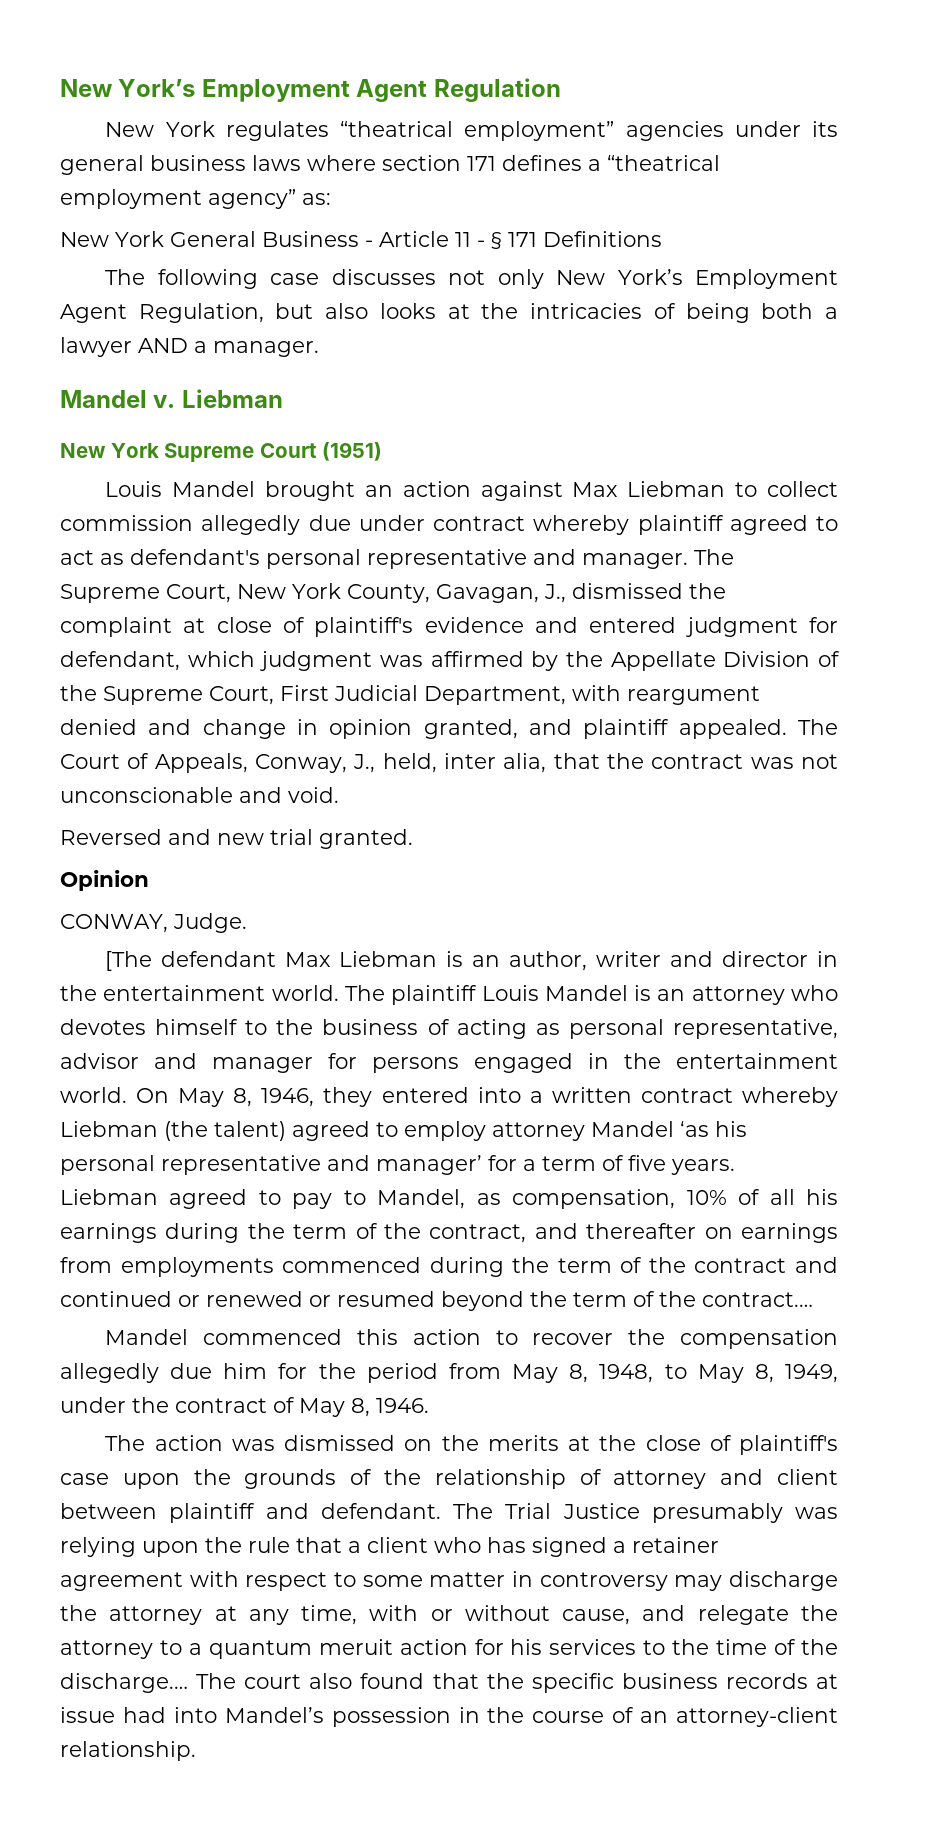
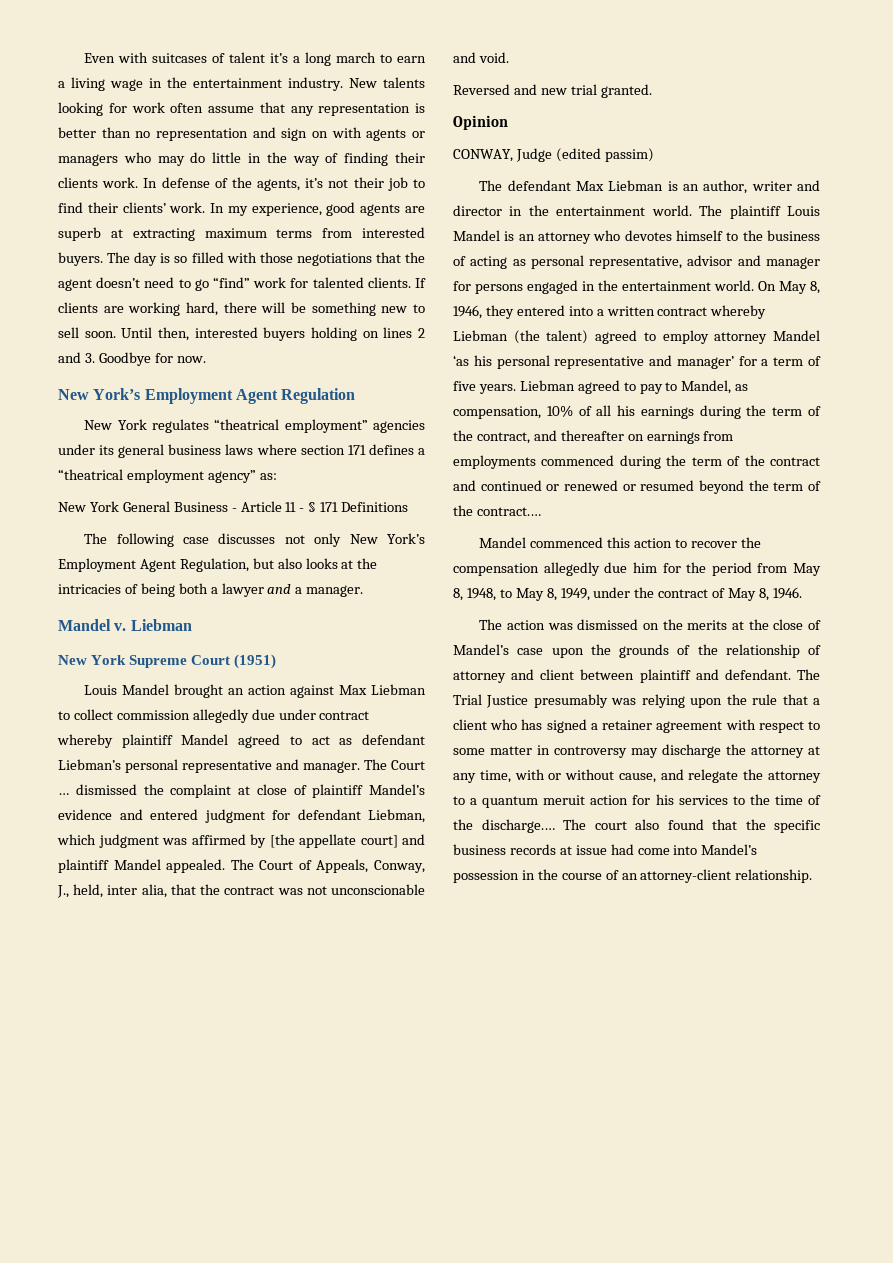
+ Even with suitcases of talent it’s a long march to earn a living wage in the entertainment industry. New talents looking for work often assume that any representation is better than no representation and sign on with agents or managers who may do little in the way of finding their clients work. In defense of the agents, it’s not their job to find their clients’ work. In my experience, good agents are superb at extracting maximum terms from interested buyers. The day is so filled with those negotiations that the agent doesn’t need to go “find” work for talented clients. If clients are working hard, there will be something new to sell soon. Until then, interested buyers holding on lines 2 and 3. Goodbye for now.
- The following case discusses not only New York’s Employment Agent Regulation, but also looks at the intricacies of being both a lawyer AND a manager.
+ The following case discusses not only New York’s Employment Agent Regulation, but also looks at the intricacies of being both a lawyer and a manager.
- Louis Mandel brought an action against Max Liebman to collect commission allegedly due under contract whereby plaintiff agreed to act as defendant's personal representative and manager.
+ Louis Mandel brought an action against Max Liebman to collect commission allegedly due under contract whereby plaintiff Mandel agreed to act as defendant Liebman’s personal representative and manager.
- The Supreme Court, New York County, Gavagan, J., dismissed the complaint at close of plaintiff's evidence and entered judgment for defendant, which judgment was affirmed by the Appellate Division of the Supreme Court, First Judicial Department, with reargument denied and change in opinion granted, and plaintiff appealed.
+ The Court … dismissed the complaint at close of plaintiff Mandel’s evidence and entered judgment for defendant Liebman, which judgment was affirmed by [the appellate court] and plaintiff Mandel appealed.
- CONWAY, Judge.
- [The defendant Max Liebman is an author, writer and director in the entertainment world.
+ CONWAY, Judge (edited passim)
+ The defendant Max Liebman is an author, writer and director in the entertainment world.
- The action was dismissed on the merits at the close of plaintiff's case upon the grounds of the relationship of attorney and client between plaintiff and defendant.
+ The action was dismissed on the merits at the close of Mandel’s case upon the grounds of the relationship of attorney and client between plaintiff and defendant.
- The court also found that the specific business records at issue had into Mandel’s possession in the course of an attorney-client relationship.
+ The court also found that the specific business records at issue had come into Mandel’s possession in the course of an attorney-client relationship.

